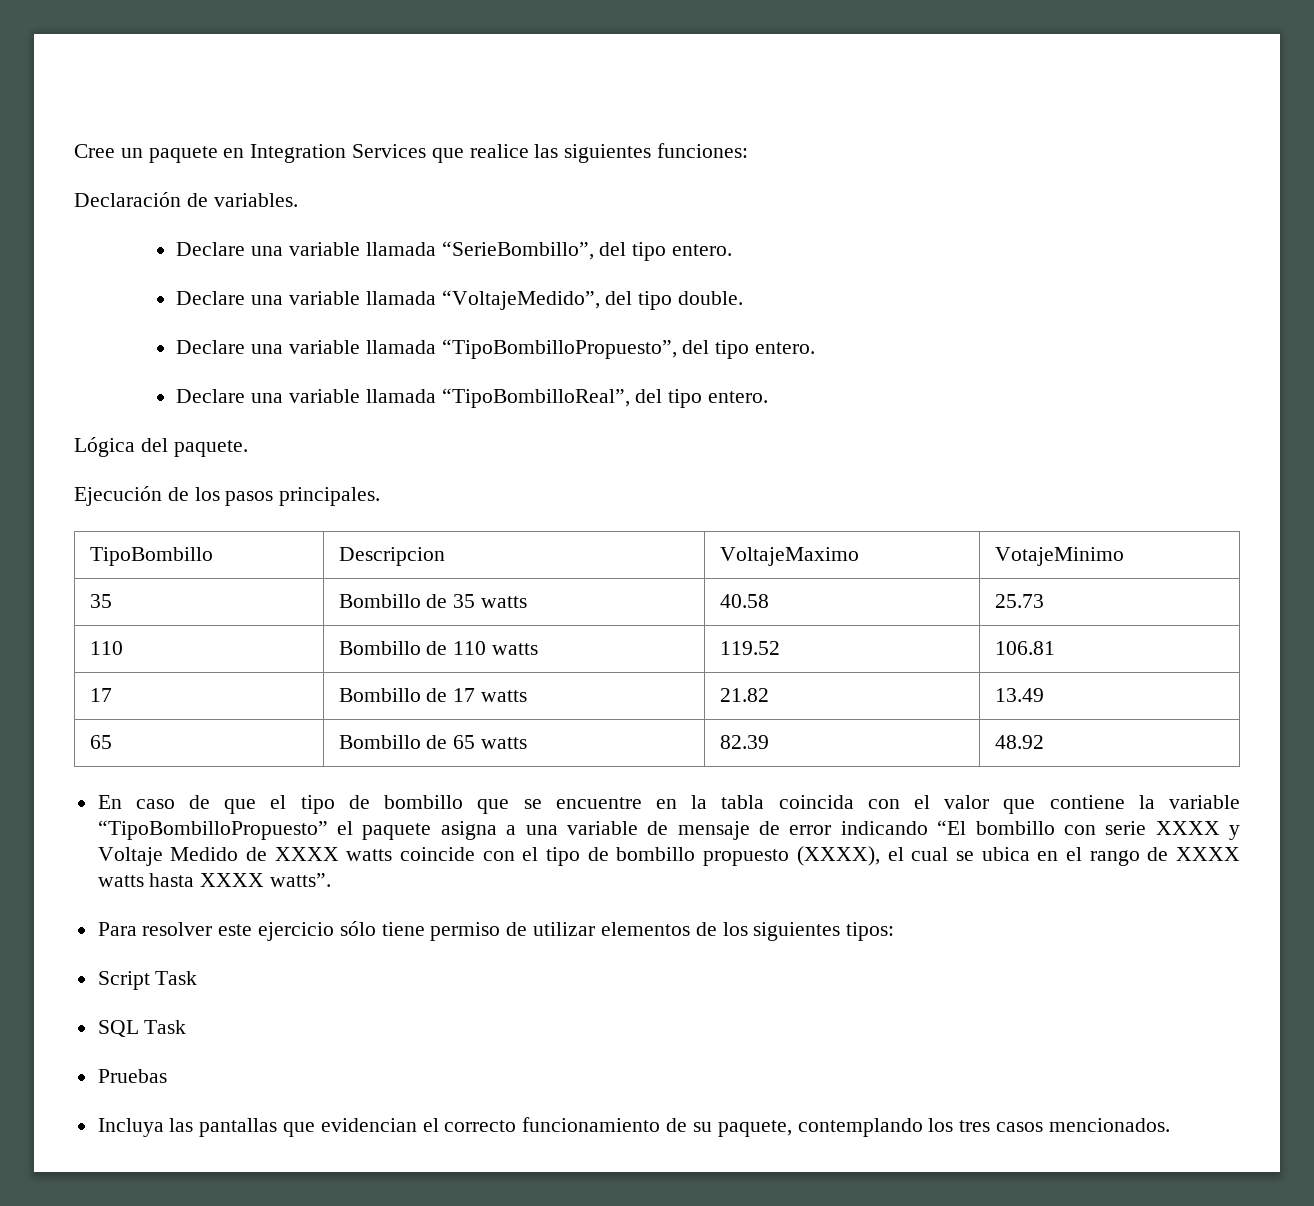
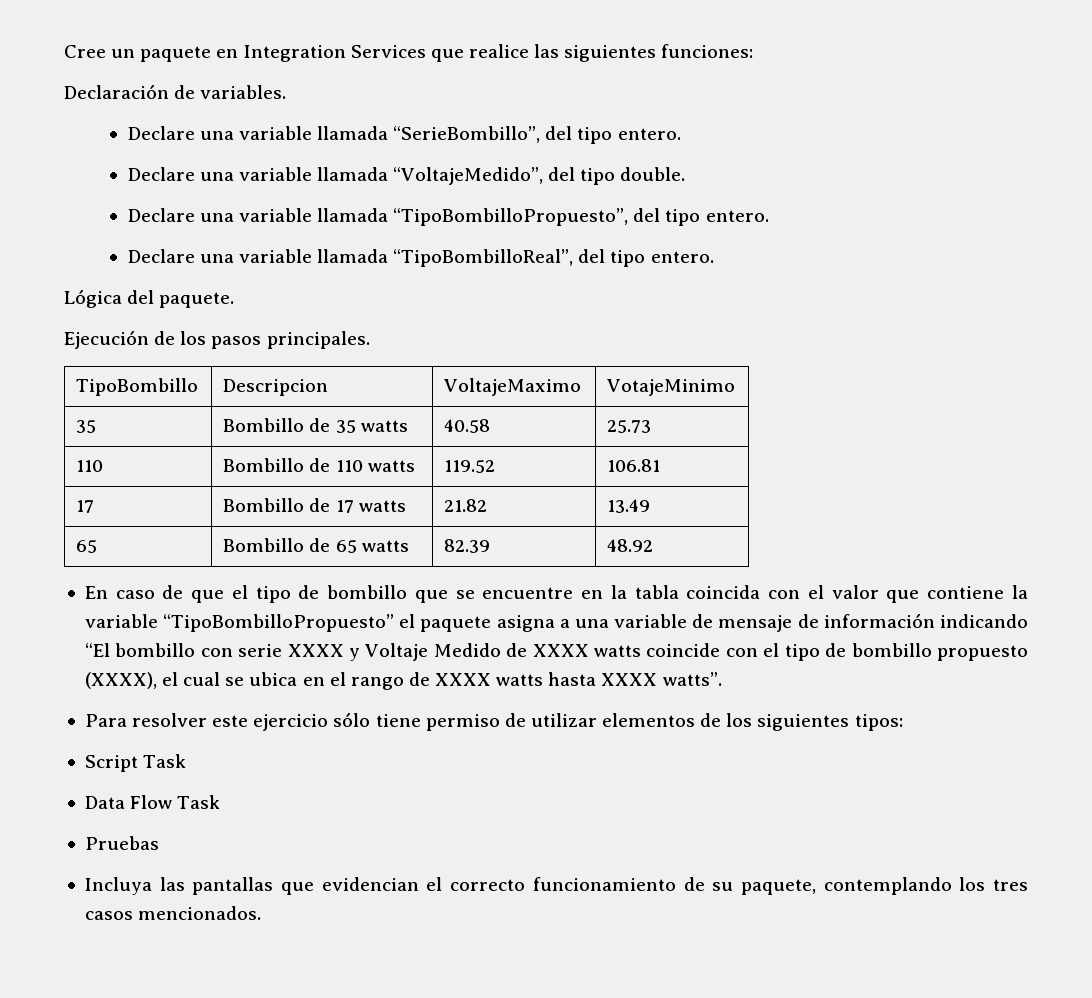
- En caso de que el tipo de bombillo que se encuentre en la tabla coincida con el valor que contiene la variable “TipoBombilloPropuesto” el paquete asigna a una variable de mensaje de error indicando “El bombillo con serie XXXX y Voltaje Medido de XXXX watts coincide con el tipo de bombillo propuesto (XXXX), el cual se ubica en el rango de XXXX watts hasta XXXX watts”.
+ En caso de que el tipo de bombillo que se encuentre en la tabla coincida con el valor que contiene la variable “TipoBombilloPropuesto” el paquete asigna a una variable de mensaje de información indicando “El bombillo con serie XXXX y Voltaje Medido de XXXX watts coincide con el tipo de bombillo propuesto (XXXX), el cual se ubica en el rango de XXXX watts hasta XXXX watts”.
- SQL Task
+ Data Flow Task

